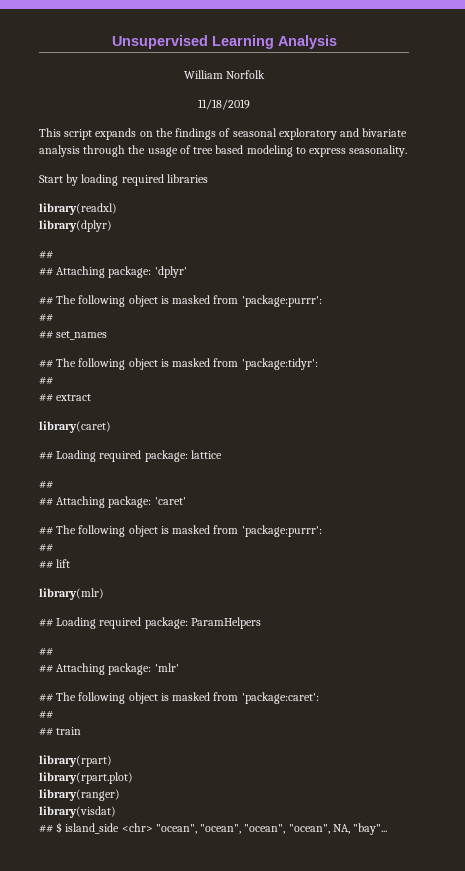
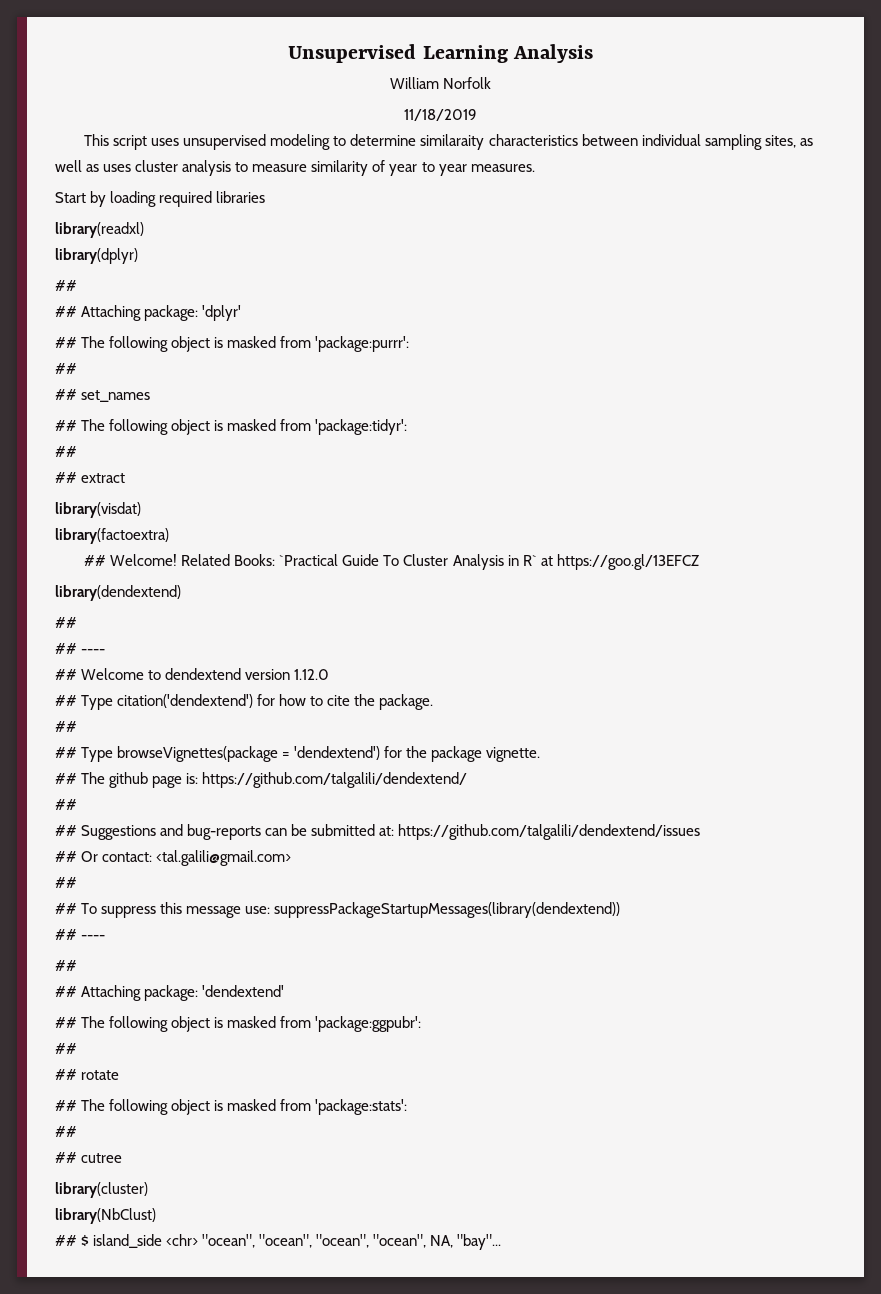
- This script expands on the findings of seasonal exploratory and bivariate analysis through the usage of tree based modeling to express seasonality.
+ This script uses unsupervised modeling to determine similaraity characteristics between individual sampling sites, as well as uses cluster analysis to measure similarity of year to year measures.
- library(caret)
- ## Loading required package: lattice
+ library(visdat)
+ library(factoextra)
+ ## Welcome! Related Books: `Practical Guide To Cluster Analysis in R` at https://goo.gl/13EFCZ
+ library(dendextend)
  ##
- ## Attaching package: 'caret'
- ## The following object is masked from 'package:purrr':
+ ## ----
+ ## Welcome to dendextend version 1.12.0
+ ## Type citation('dendextend') for how to cite the package.
  ##
- ## lift
- library(mlr)
- ## Loading required package: ParamHelpers
+ ## Type browseVignettes(package = 'dendextend') for the package vignette.
+ ## The github page is: https://github.com/talgalili/dendextend/
  ##
- ## Attaching package: 'mlr'
- ## The following object is masked from 'package:caret':
+ ## Suggestions and bug-reports can be submitted at: https://github.com/talgalili/dendextend/issues
+ ## Or contact: <tal.galili@gmail.com>
  ##
- ## train
- library(rpart)
- library(rpart.plot)
- library(ranger)
- library(visdat)
+ ## To suppress this message use: suppressPackageStartupMessages(library(dendextend))
+ ## ----
+ ##
+ ## Attaching package: 'dendextend'
+ ## The following object is masked from 'package:ggpubr':
+ ##
+ ## rotate
+ ## The following object is masked from 'package:stats':
+ ##
+ ## cutree
+ library(cluster)
+ library(NbClust)

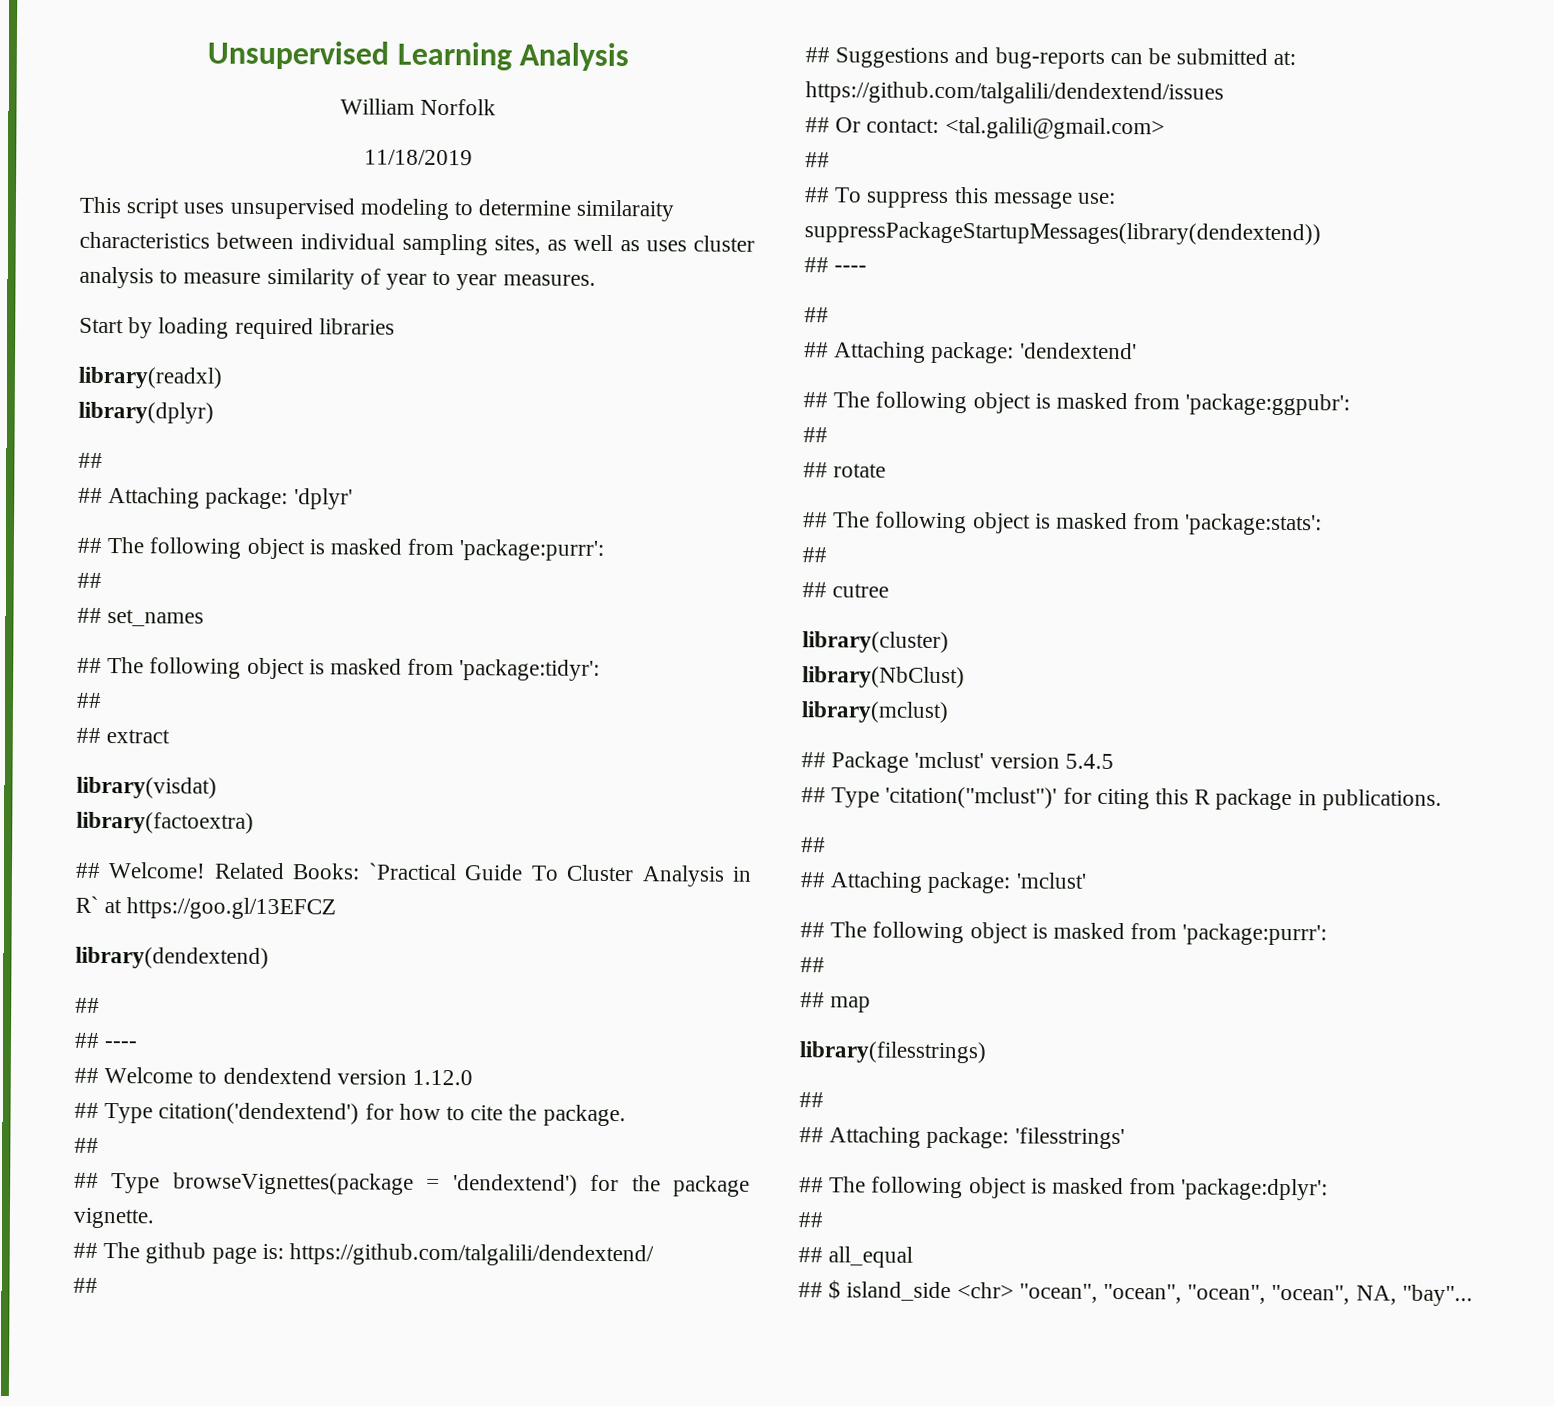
+ library(mclust)
+ ## Package 'mclust' version 5.4.5
+ ## Type 'citation("mclust")' for citing this R package in publications.
+ ##
+ ## Attaching package: 'mclust'
+ ## The following object is masked from 'package:purrr':
+ ##
+ ## map
+ library(filesstrings)
+ ##
+ ## Attaching package: 'filesstrings'
+ ## The following object is masked from 'package:dplyr':
+ ##
+ ## all_equal

